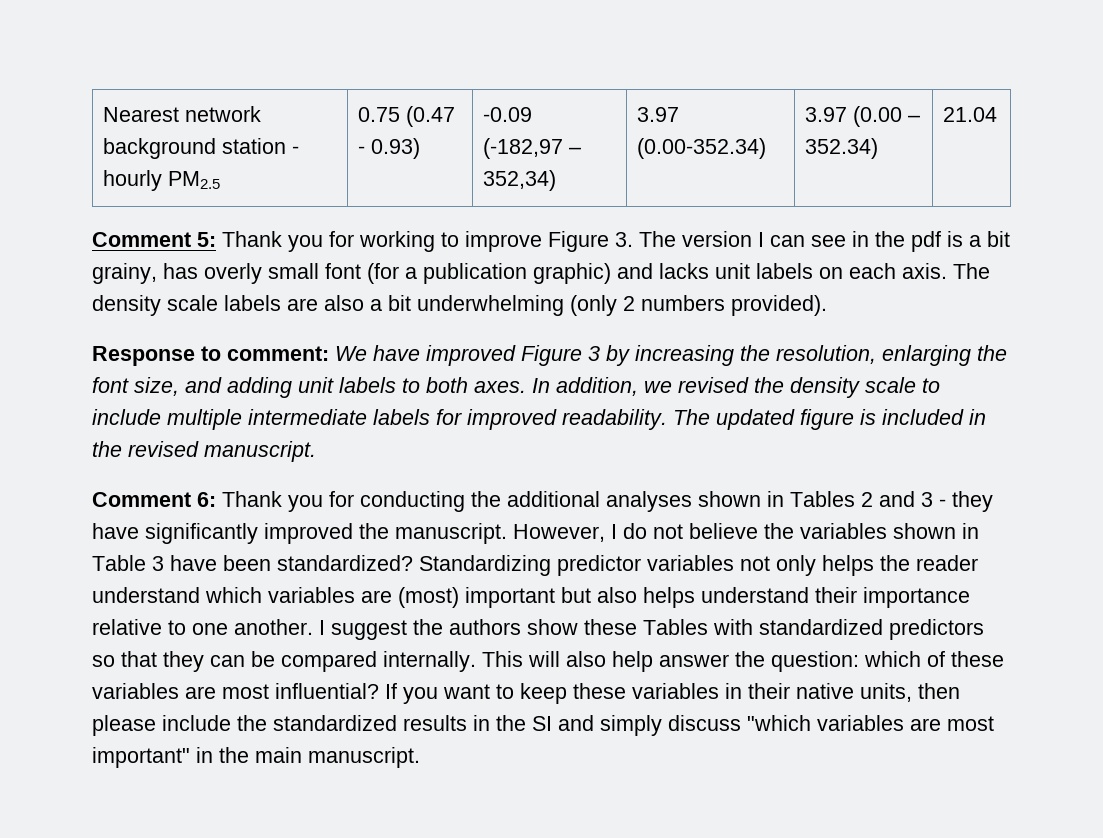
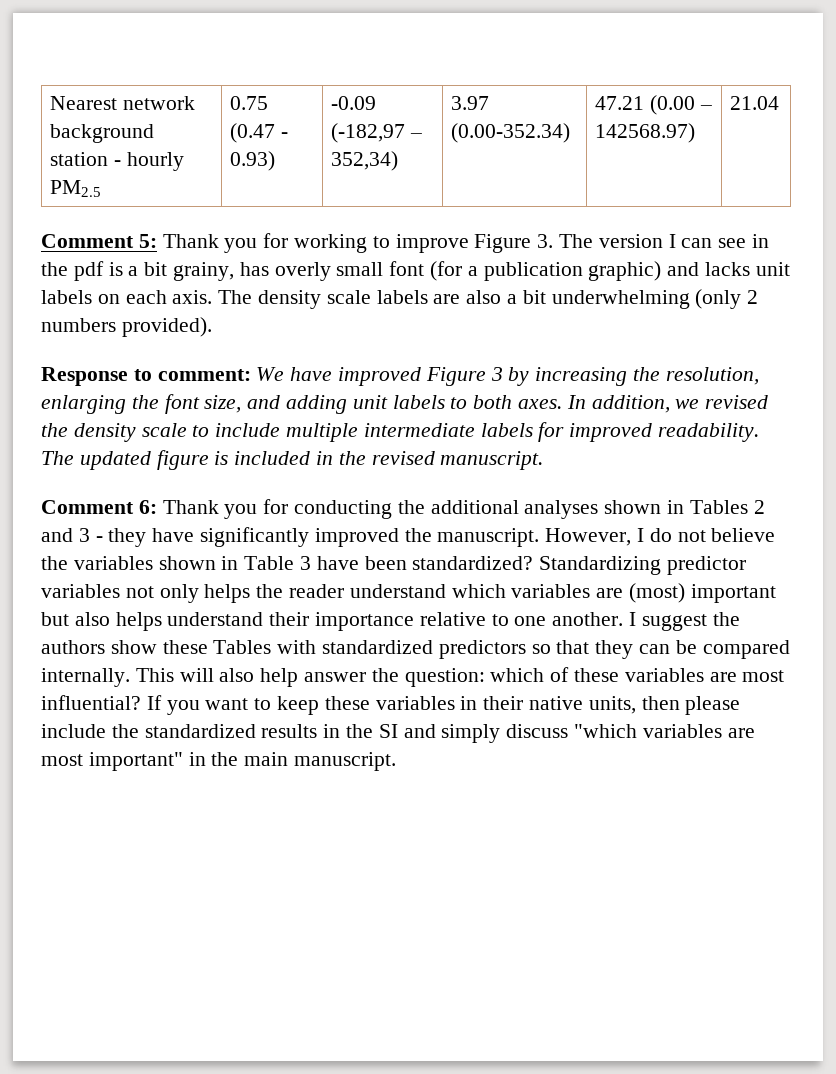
- Nearest network background station - hourly PM2.5 | 0.75 (0.47 - 0.93) | -0.09 (-182,97 – 352,34) | 3.97 (0.00-352.34) | 3.97 (0.00 – 352.34) | 21.04
+ Nearest network background station - hourly PM2.5 | 0.75 (0.47 - 0.93) | -0.09 (-182,97 – 352,34) | 3.97 (0.00-352.34) | 47.21 (0.00 – 142568.97) | 21.04

